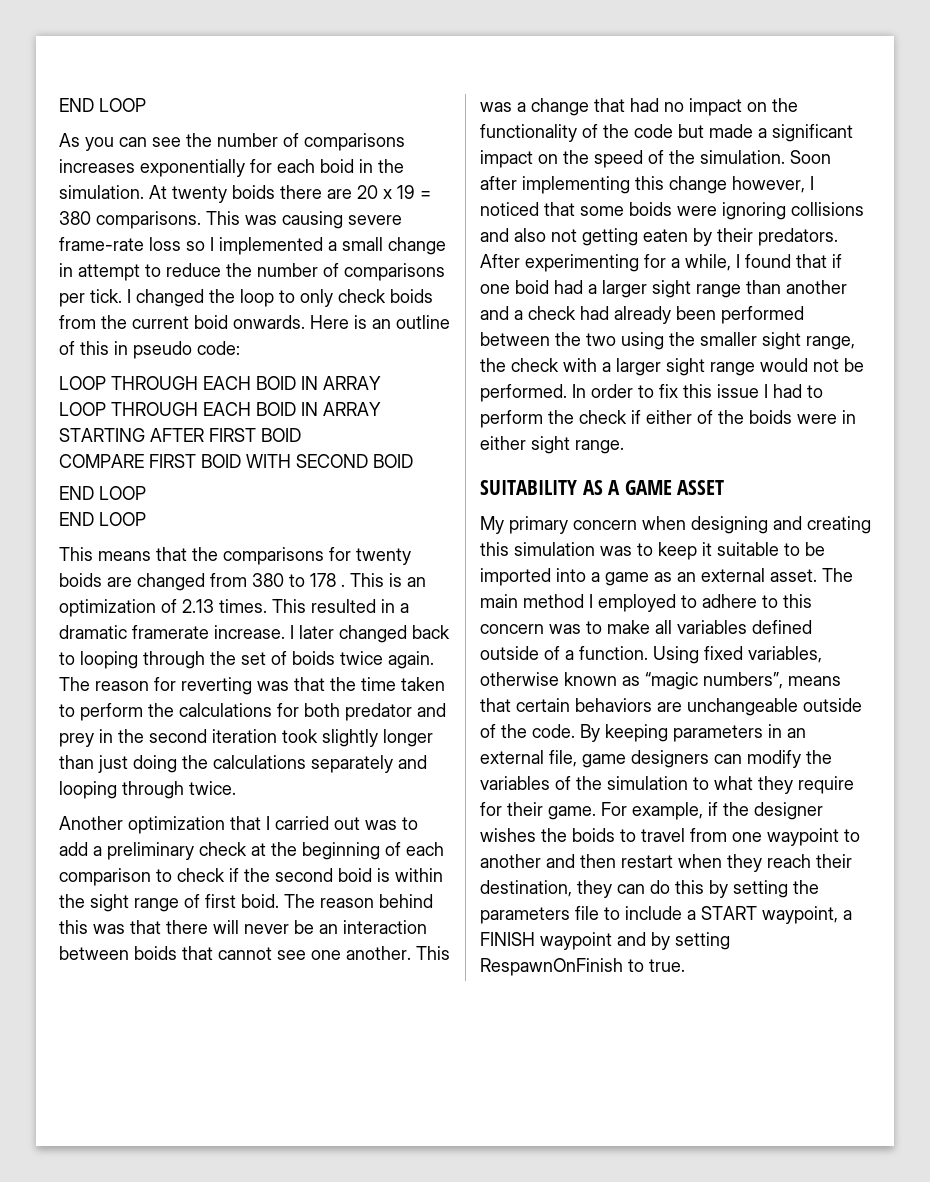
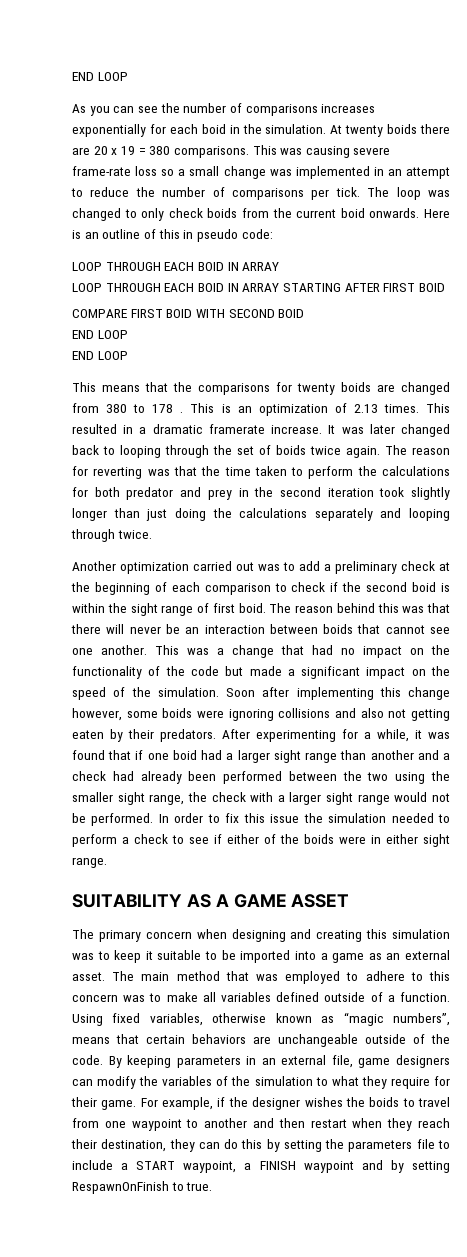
- This was causing severe frame-rate loss so I implemented a small change in attempt to reduce the number of comparisons per tick.
+ This was causing severe frame-rate loss so a small change was implemented in an attempt to reduce the number of comparisons per tick.
- I changed the loop to only check boids from the current boid onwards.
+ The loop was changed to only check boids from the current boid onwards.
- I later changed back to looping through the set of boids twice again.
+ It was later changed back to looping through the set of boids twice again.
- Another optimization that I carried out was to add a preliminary check at the beginning of each comparison to check if the second boid is within the sight range of first boid.
+ Another optimization carried out was to add a preliminary check at the beginning of each comparison to check if the second boid is within the sight range of first boid.
- Soon after implementing this change however, I noticed that some boids were ignoring collisions and also not getting eaten by their predators.
+ Soon after implementing this change however, some boids were ignoring collisions and also not getting eaten by their predators.
- After experimenting for a while, I found that if one boid had a larger sight range than another and a check had already been performed between the two using the smaller sight range, the check with a larger sight range would not be performed.
+ After experimenting for a while, it was found that if one boid had a larger sight range than another and a check had already been performed between the two using the smaller sight range, the check with a larger sight range would not be performed.
- In order to fix this issue I had to perform the check if either of the boids were in either sight range.
+ In order to fix this issue the simulation needed to perform a check to see if either of the boids were in either sight range.
- My primary concern when designing and creating this simulation was to keep it suitable to be imported into a game as an external asset.
+ The primary concern when designing and creating this simulation was to keep it suitable to be imported into a game as an external asset.
- The main method I employed to adhere to this concern was to make all variables defined outside of a function.
+ The main method that was employed to adhere to this concern was to make all variables defined outside of a function.

